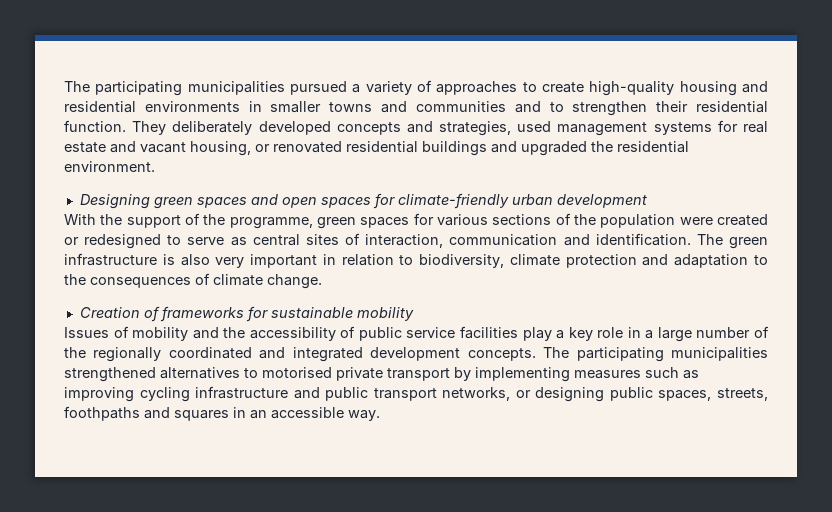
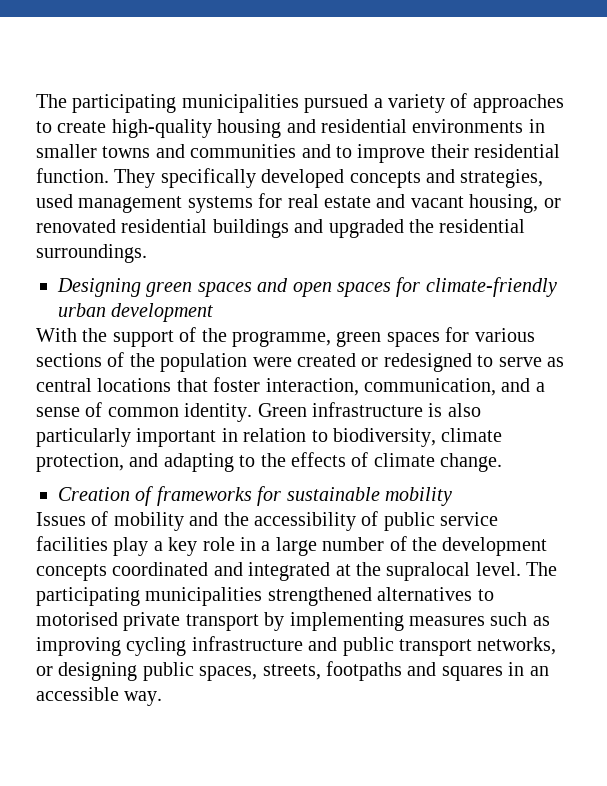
- The participating municipalities pursued a variety of approaches to create high-quality housing and residential environments in smaller towns and communities and to strengthen their residential function.
+ The participating municipalities pursued a variety of approaches to create high-quality housing and residential environments in smaller towns and communities and to improve their residential function.
- They deliberately developed concepts and strategies, used management systems for real estate and vacant housing, or renovated residential buildings and upgraded the residential environment.
+ They specifically developed concepts and strategies, used management systems for real estate and vacant housing, or renovated residential buildings and upgraded the residential surroundings.
- With the support of the programme, green spaces for various sections of the population were created or redesigned to serve as central sites of interaction, communication and identification. The green infrastructure is also very important in relation to biodiversity, climate protection and adaptation to the consequences of climate change.
+ With the support of the programme, green spaces for various sections of the population were created or redesigned to serve as central locations that foster interaction, communication, and a sense of common identity. Green infrastructure is also particularly important in relation to biodiversity, climate protection, and adapting to the effects of climate change.
- Issues of mobility and the accessibility of public service facilities play a key role in a large number of the regionally coordinated and integrated development concepts.
+ Issues of mobility and the accessibility of public service facilities play a key role in a large number of the development concepts coordinated and integrated at the supralocal level.
- The participating municipalities strengthened alternatives to motorised private transport by implementing measures such as improving cycling infrastructure and public transport networks, or designing public spaces, streets, foothpaths and squares in an accessible way.
+ The participating municipalities strengthened alternatives to motorised private transport by implementing measures such as improving cycling infrastructure and public transport networks, or designing public spaces, streets, footpaths and squares in an accessible way.

